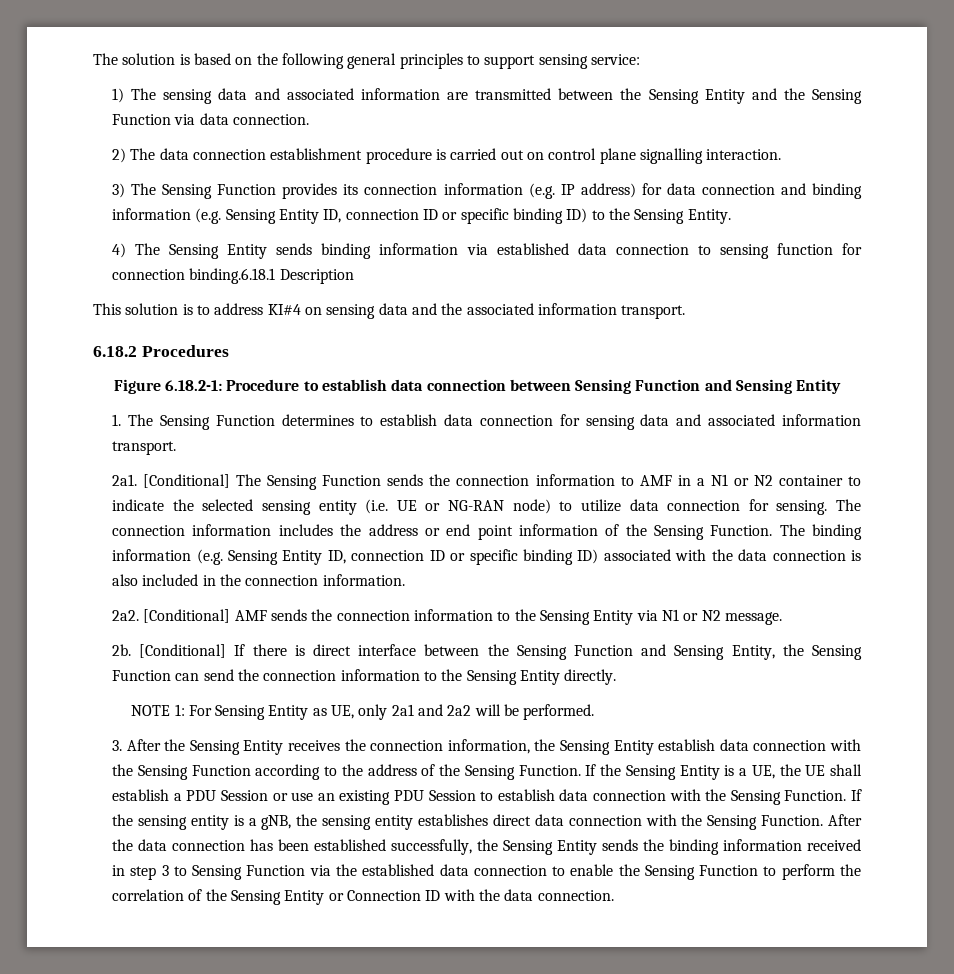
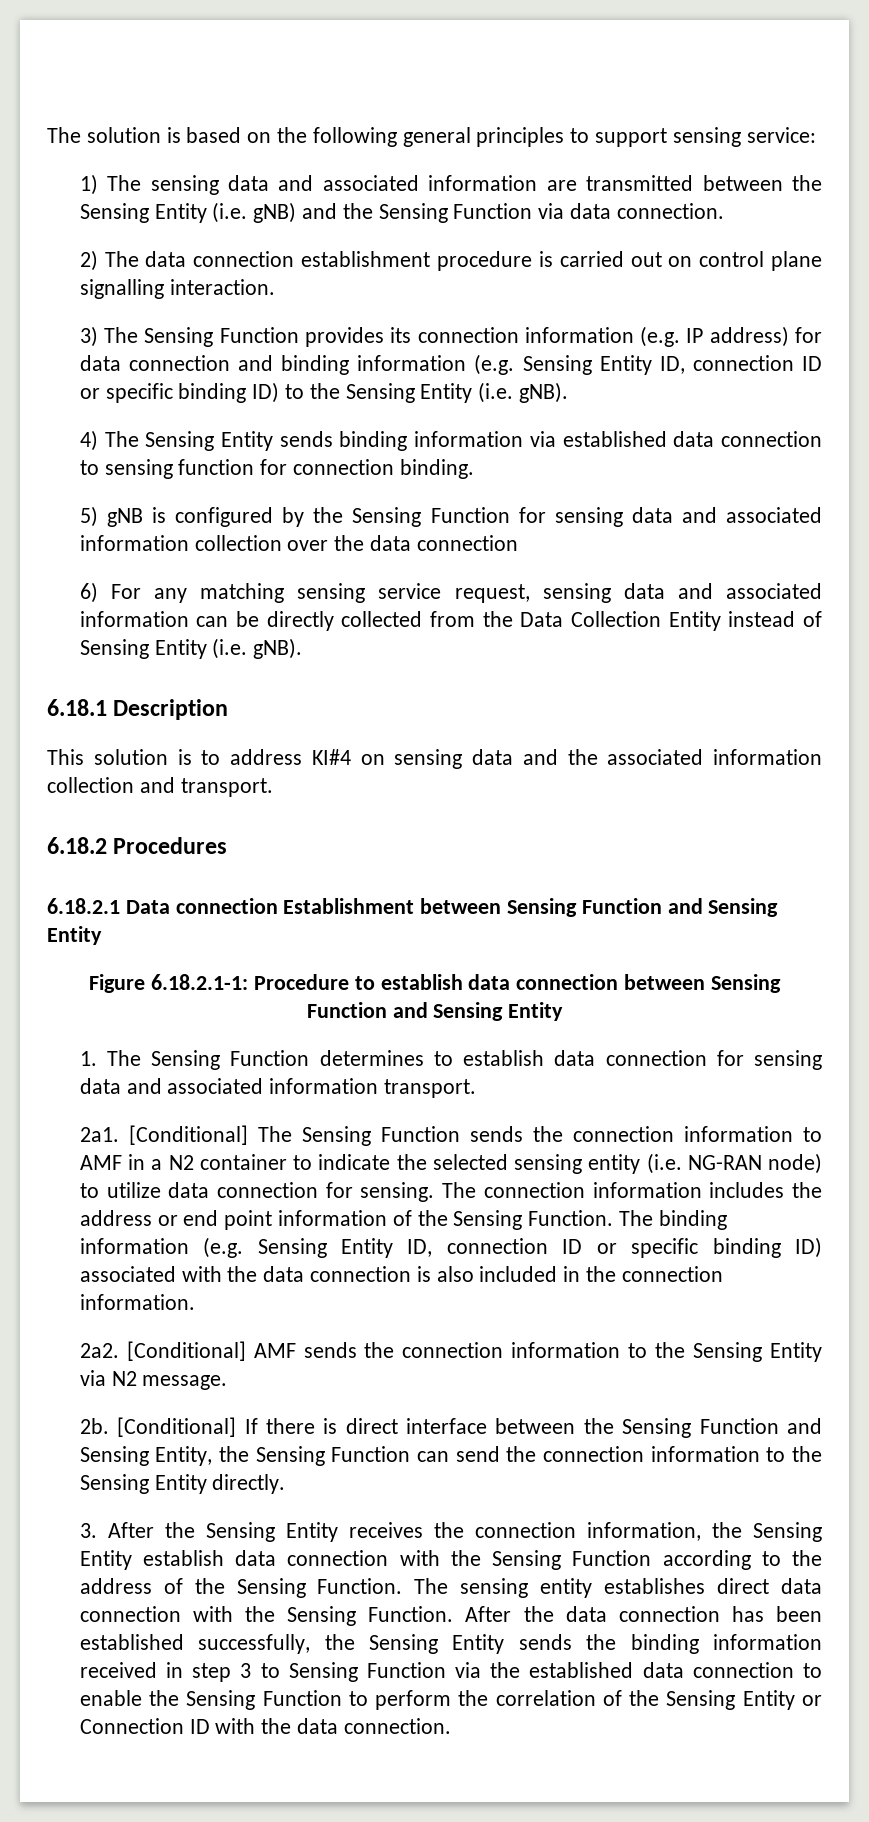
- 1) The sensing data and associated information are transmitted between the Sensing Entity and the Sensing Function via data connection.
+ 1) The sensing data and associated information are transmitted between the Sensing Entity (i.e. gNB) and the Sensing Function via data connection.
- 3) The Sensing Function provides its connection information (e.g. IP address) for data connection and binding information (e.g. Sensing Entity ID, connection ID or specific binding ID) to the Sensing Entity.
+ 3) The Sensing Function provides its connection information (e.g. IP address) for data connection and binding information (e.g. Sensing Entity ID, connection ID or specific binding ID) to the Sensing Entity (i.e. gNB).
- 4) The Sensing Entity sends binding information via established data connection to sensing function for connection binding.6.18.1 Description
+ 4) The Sensing Entity sends binding information via established data connection to sensing function for connection binding.
+ 5) gNB is configured by the Sensing Function for sensing data and associated information collection over the data connection
+ 6) For any matching sensing service request, sensing data and associated information can be directly collected from the Data Collection Entity instead of Sensing Entity (i.e. gNB).
+ 6.18.1 Description
- This solution is to address KI#4 on sensing data and the associated information transport.
+ This solution is to address KI#4 on sensing data and the associated information collection and transport.
+ 6.18.2.1 Data connection Establishment between Sensing Function and Sensing Entity
- Figure 6.18.2-1: Procedure to establish data connection between Sensing Function and Sensing Entity
+ Figure 6.18.2.1-1: Procedure to establish data connection between Sensing Function and Sensing Entity
- [Conditional] The Sensing Function sends the connection information to AMF in a N1 or N2 container to indicate the selected sensing entity (i.e. UE or NG-RAN node) to utilize data connection for sensing.
+ [Conditional] The Sensing Function sends the connection information to AMF in a N2 container to indicate the selected sensing entity (i.e. NG-RAN node) to utilize data connection for sensing.
- [Conditional] AMF sends the connection information to the Sensing Entity via N1 or N2 message.
+ [Conditional] AMF sends the connection information to the Sensing Entity via N2 message.
- NOTE 1: For Sensing Entity as UE, only 2a1 and 2a2 will be performed.
- If the Sensing Entity is a UE, the UE shall establish a PDU Session or use an existing PDU Session to establish data connection with the Sensing Function. If the sensing entity is a gNB, the sensing entity establishes direct data connection with the Sensing Function.
+ The sensing entity establishes direct data connection with the Sensing Function.

